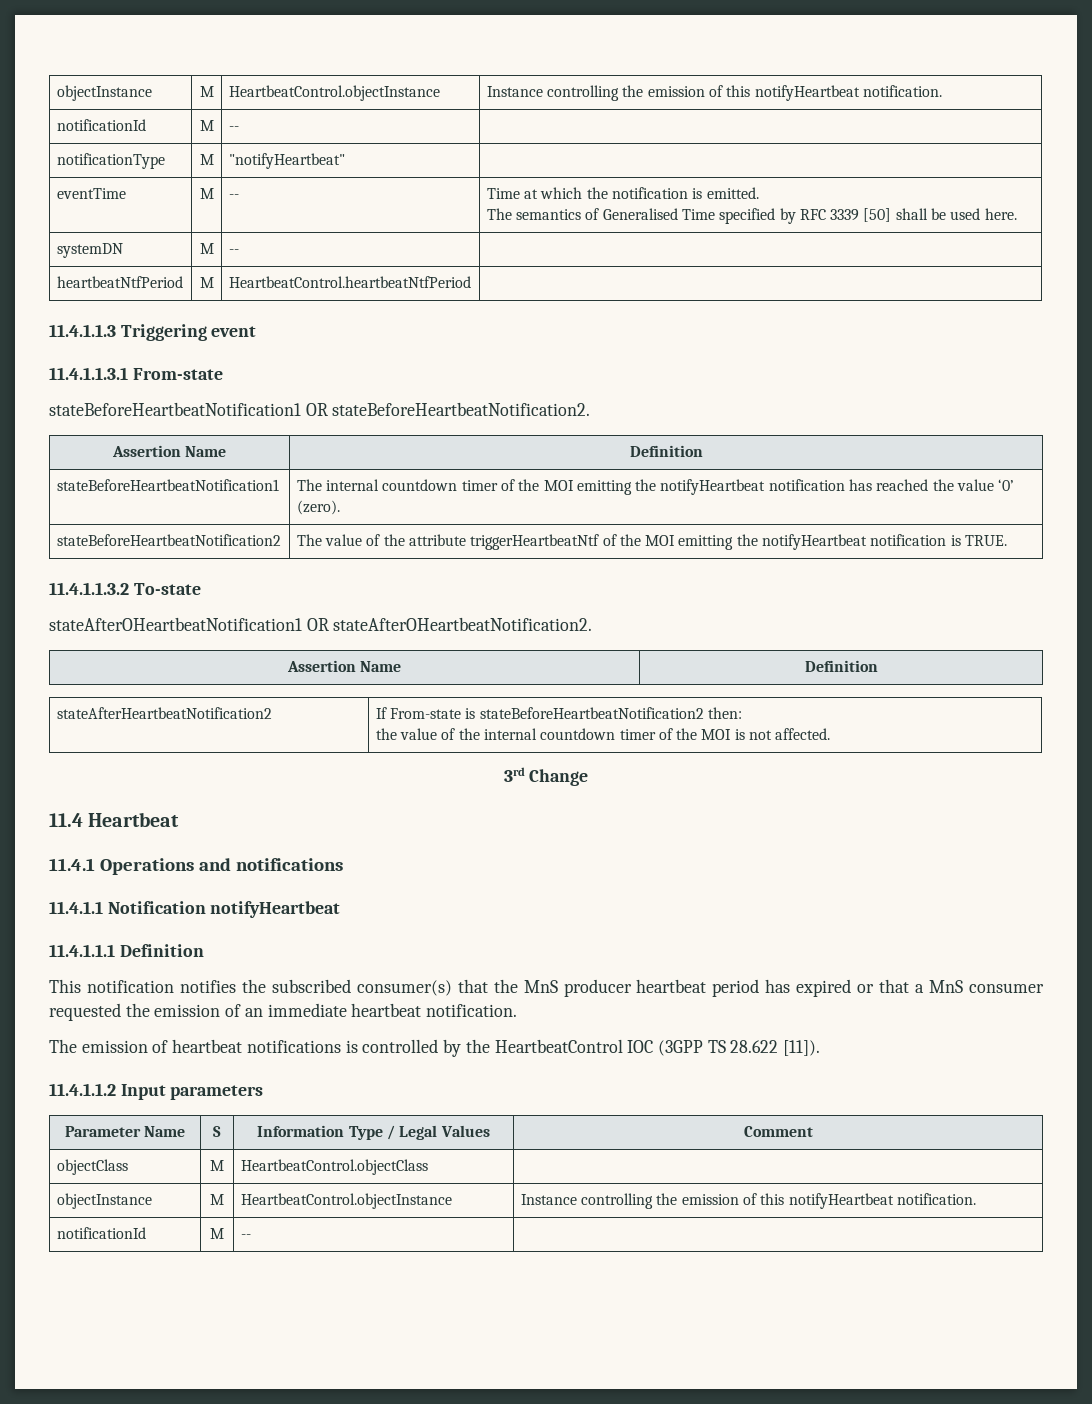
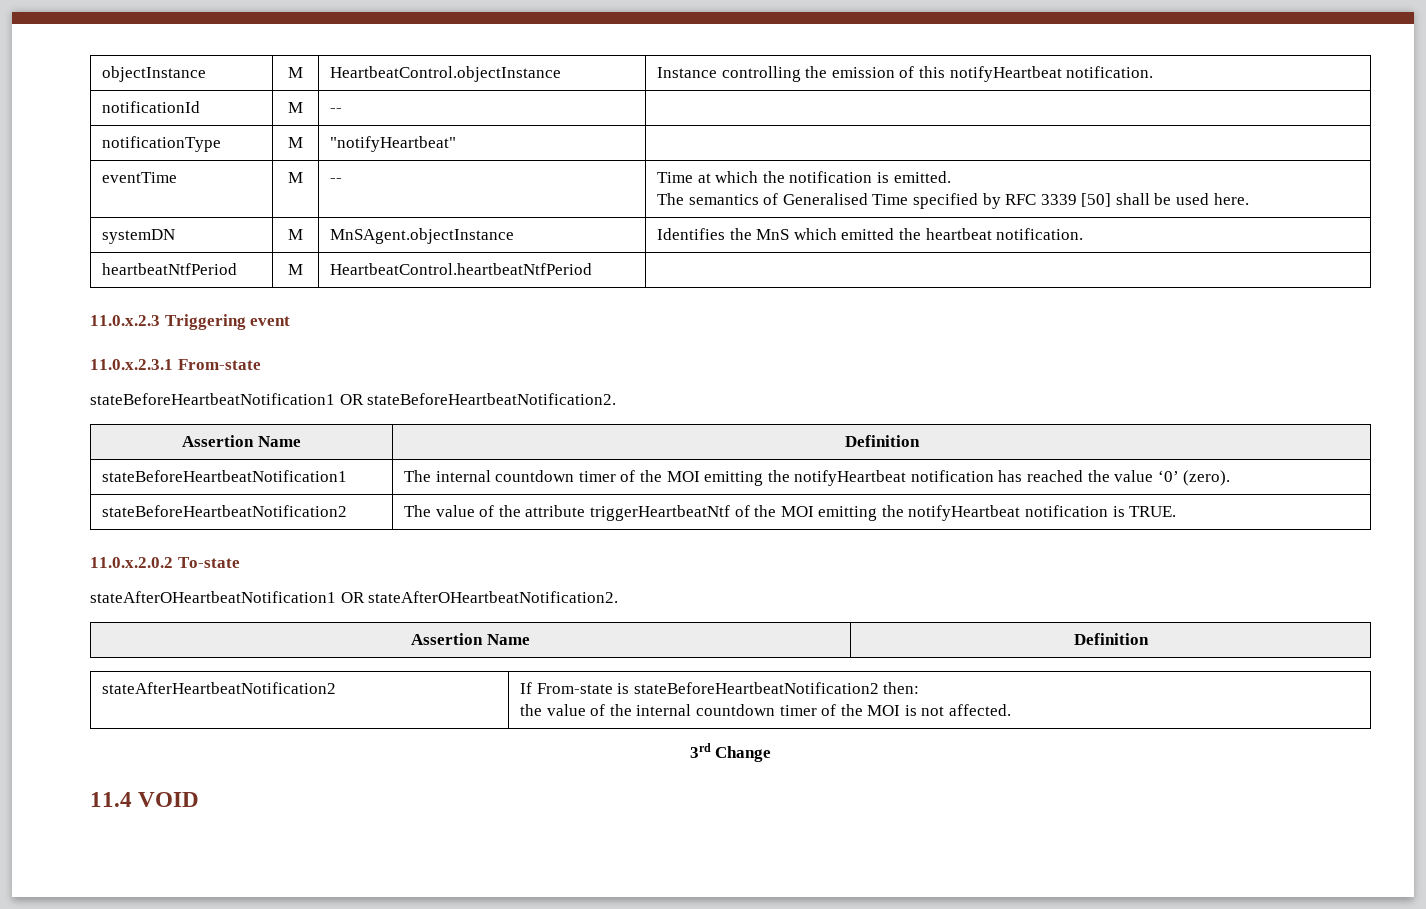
- systemDN | M | -- |
+ systemDN | M | MnSAgent.objectInstance | Identifies the MnS which emitted the heartbeat notification.
- 11.4.1.1.3 Triggering event
+ 11.0.x.2.3 Triggering event
- 11.4.1.1.3.1 From-state
+ 11.0.x.2.3.1 From-state
- 11.4.1.1.3.2 To-state
+ 11.0.x.2.0.2 To-state
- 11.4 Heartbeat
- 11.4.1 Operations and notifications
- 11.4.1.1 Notification notifyHeartbeat
- 11.4.1.1.1 Definition
- This notification notifies the subscribed consumer(s) that the MnS producer heartbeat period has expired or that a MnS consumer requested the emission of an immediate heartbeat notification.
- The emission of heartbeat notifications is controlled by the HeartbeatControl IOC (3GPP TS 28.622 [11]).
- 11.4.1.1.2 Input parameters
- Parameter Name | S | Information Type / Legal Values | Comment
- objectClass | M | HeartbeatControl.objectClass |
- objectInstance | M | HeartbeatControl.objectInstance | Instance controlling the emission of this notifyHeartbeat notification.
- notificationId | M | -- |
+ 11.4 VOID

